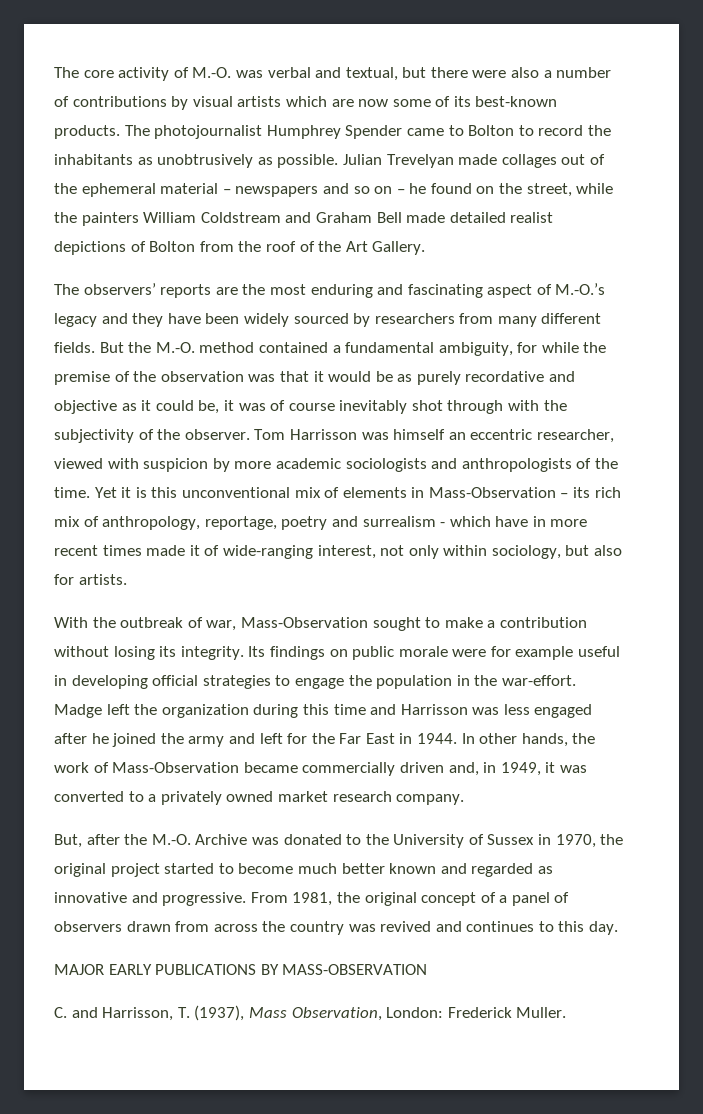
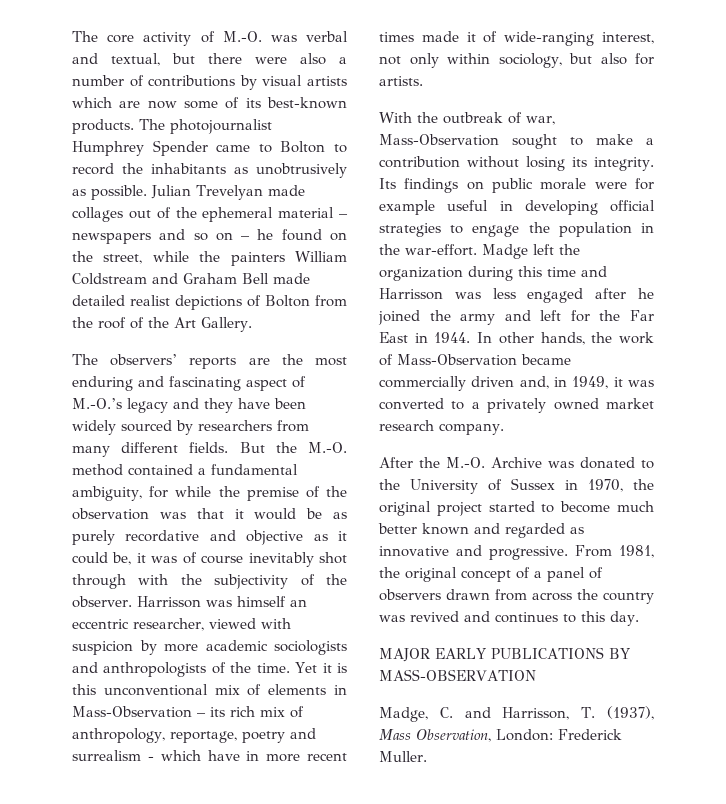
- Tom Harrisson was himself an eccentric researcher, viewed with suspicion by more academic sociologists and anthropologists of the time.
+ Harrisson was himself an eccentric researcher, viewed with suspicion by more academic sociologists and anthropologists of the time.
- But, after the M.-O. Archive was donated to the University of Sussex in 1970, the original project started to become much better known and regarded as innovative and progressive.
+ After the M.-O. Archive was donated to the University of Sussex in 1970, the original project started to become much better known and regarded as innovative and progressive.
- C. and Harrisson, T. (1937), Mass Observation, London: Frederick Muller.
+ Madge, C. and Harrisson, T. (1937), Mass Observation, London: Frederick Muller.

